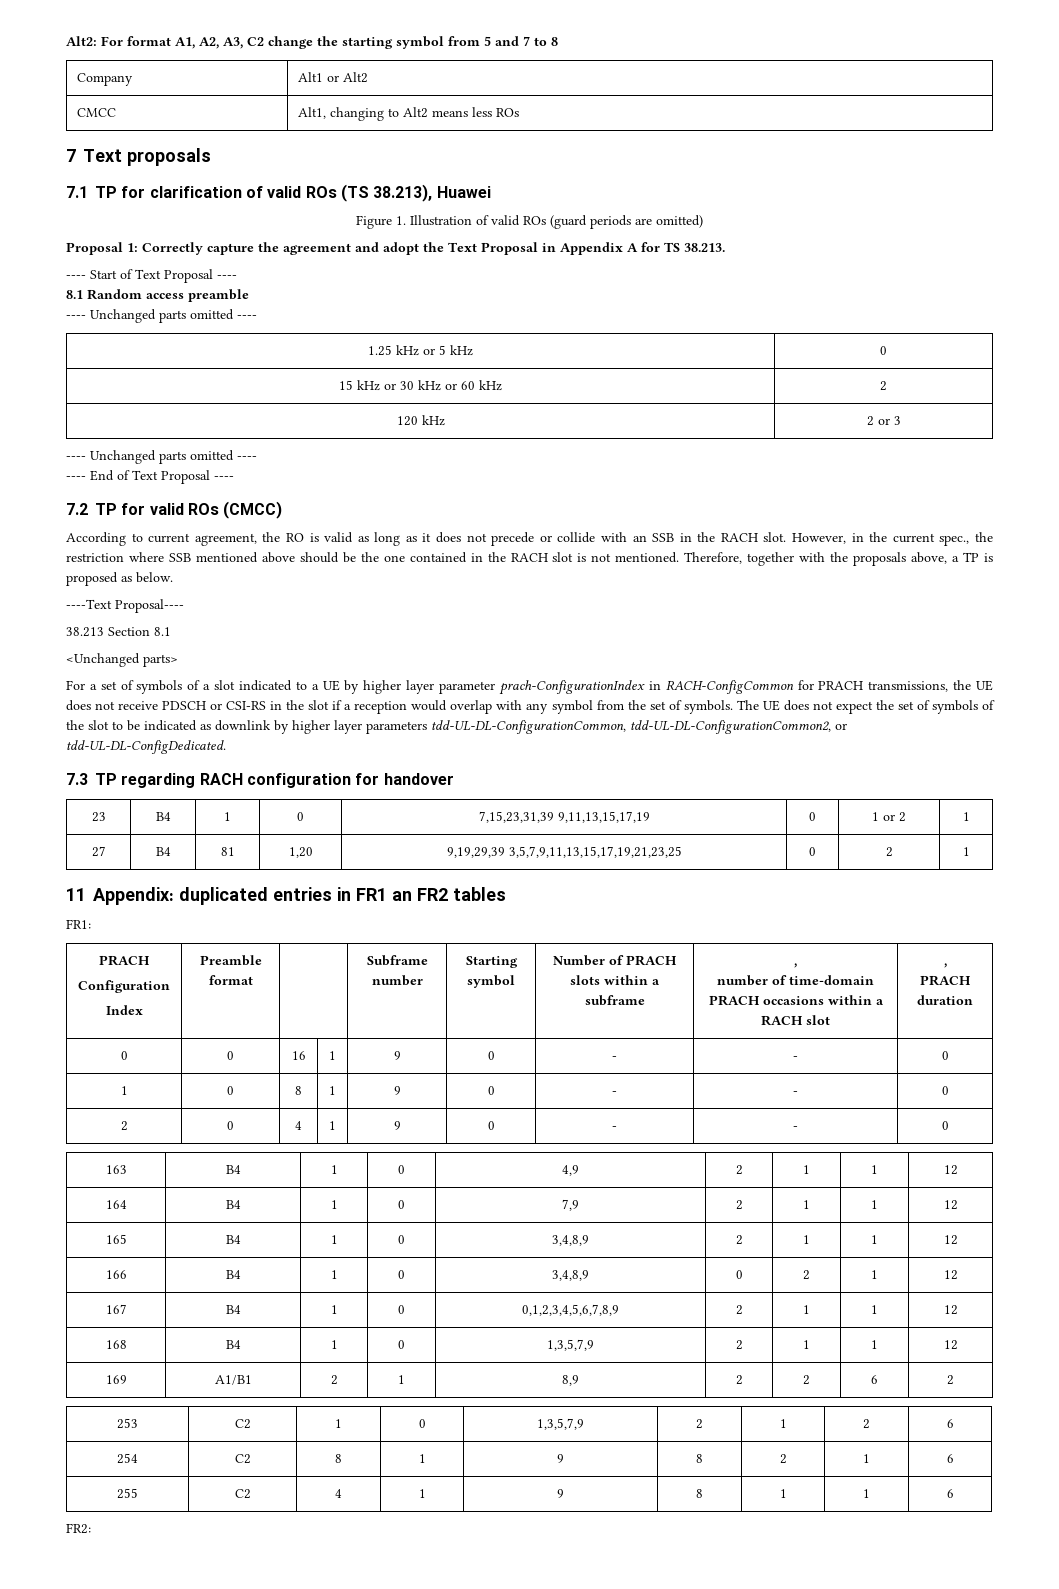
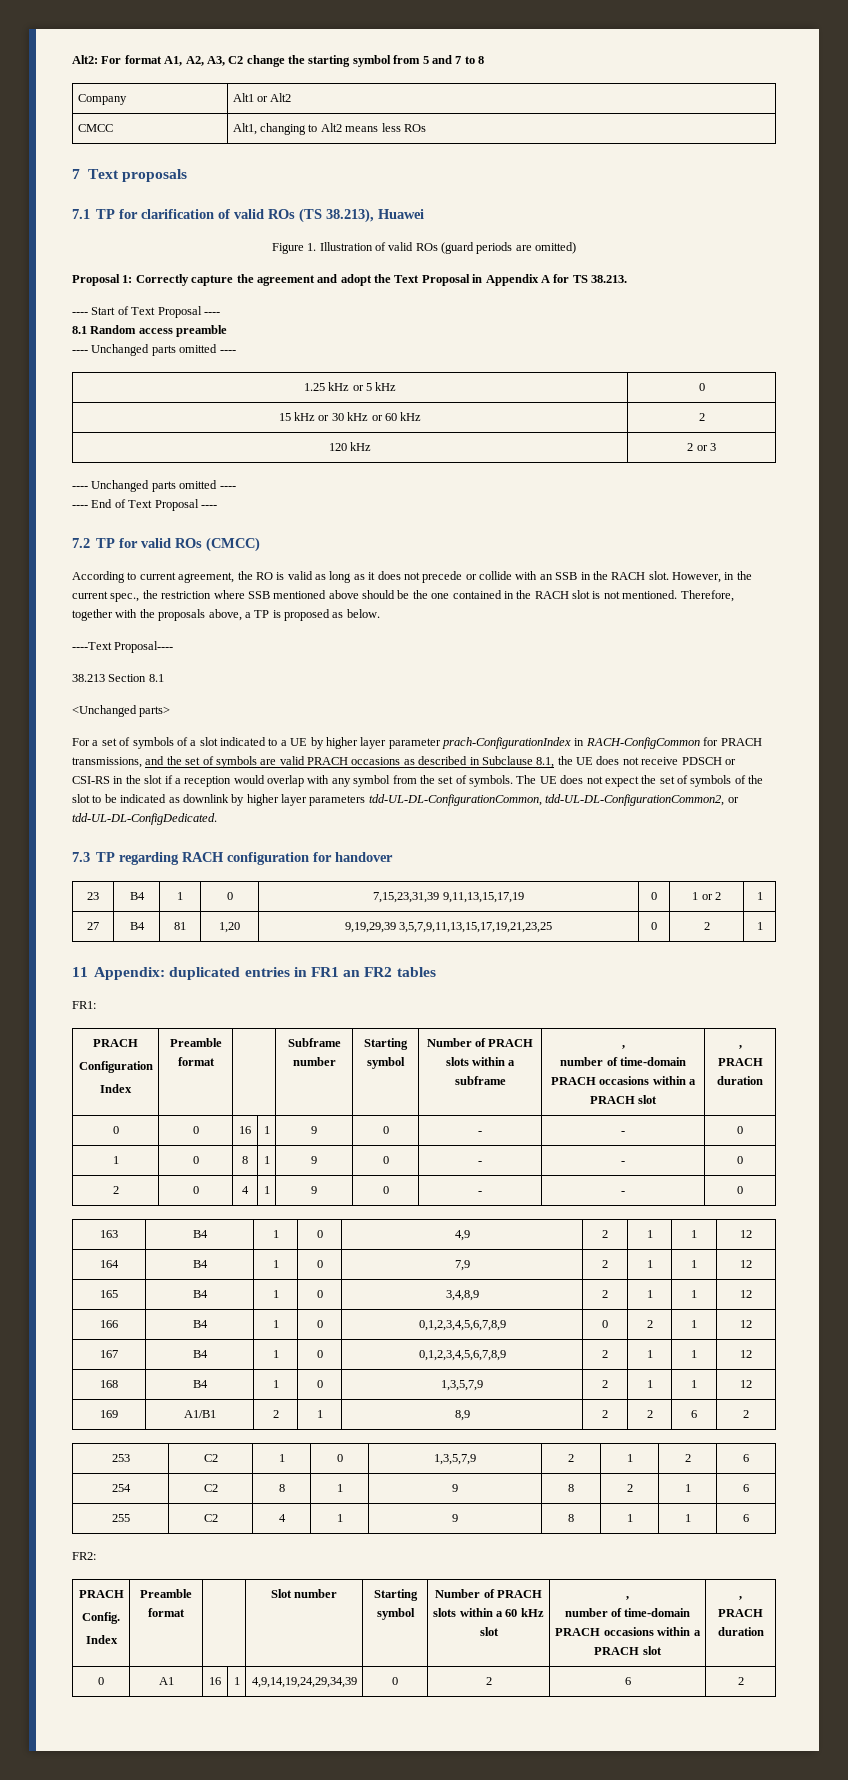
- For a set of symbols of a slot indicated to a UE by higher layer parameter prach-ConfigurationIndex in RACH-ConfigCommon for PRACH transmissions, the UE does not receive PDSCH or CSI-RS in the slot if a reception would overlap with any symbol from the set of symbols.
+ For a set of symbols of a slot indicated to a UE by higher layer parameter prach-ConfigurationIndex in RACH-ConfigCommon for PRACH transmissions, and the set of symbols are valid PRACH occasions as described in Subclause 8.1, the UE does not receive PDSCH or CSI-RS in the slot if a reception would overlap with any symbol from the set of symbols.
  FR1:
  PRACH
  Configuration
  Index | Preamble format | | Subframe number | Starting symbol | Number of PRACH slots within a subframe | ,
- number of time-domain PRACH occasions within a RACH slot | ,
+ number of time-domain PRACH occasions within a PRACH slot | ,
- 166 | B4 | 1 | 0 | 3,4,8,9 | 0 | 2 | 1 | 12
+ 166 | B4 | 1 | 0 | 0,1,2,3,4,5,6,7,8,9 | 0 | 2 | 1 | 12
  FR2:
+ PRACH
+ Config.
+ Index | Preamble format | | Slot number | Starting symbol | Number of PRACH slots within a 60 kHz slot | ,
+ number of time-domain PRACH occasions within a PRACH slot | ,
+ PRACH duration
+ 0 | A1 | 16 | 1 | 4,9,14,19,24,29,34,39 | 0 | 2 | 6 | 2

